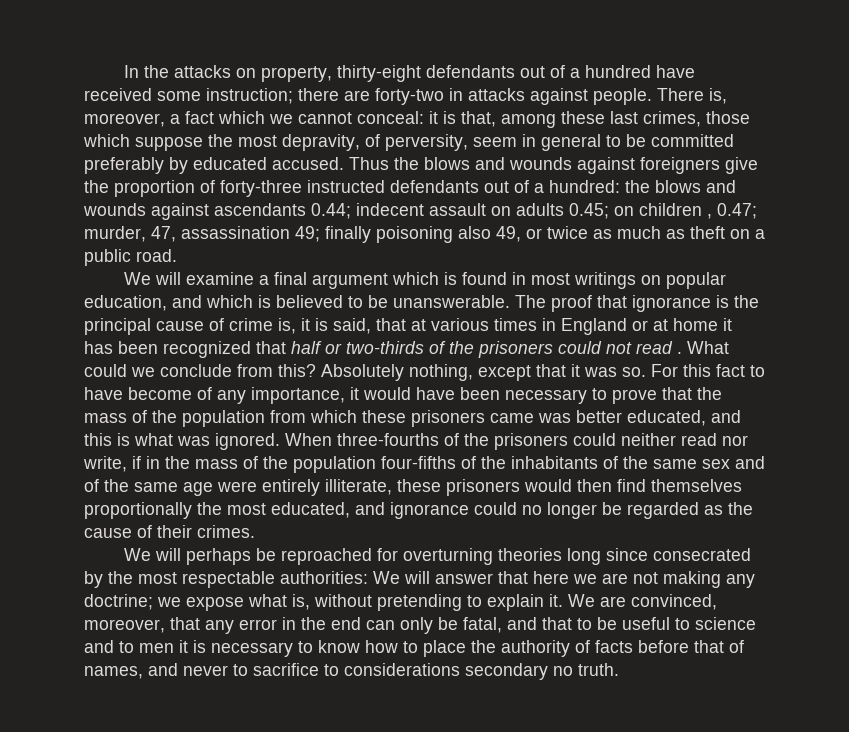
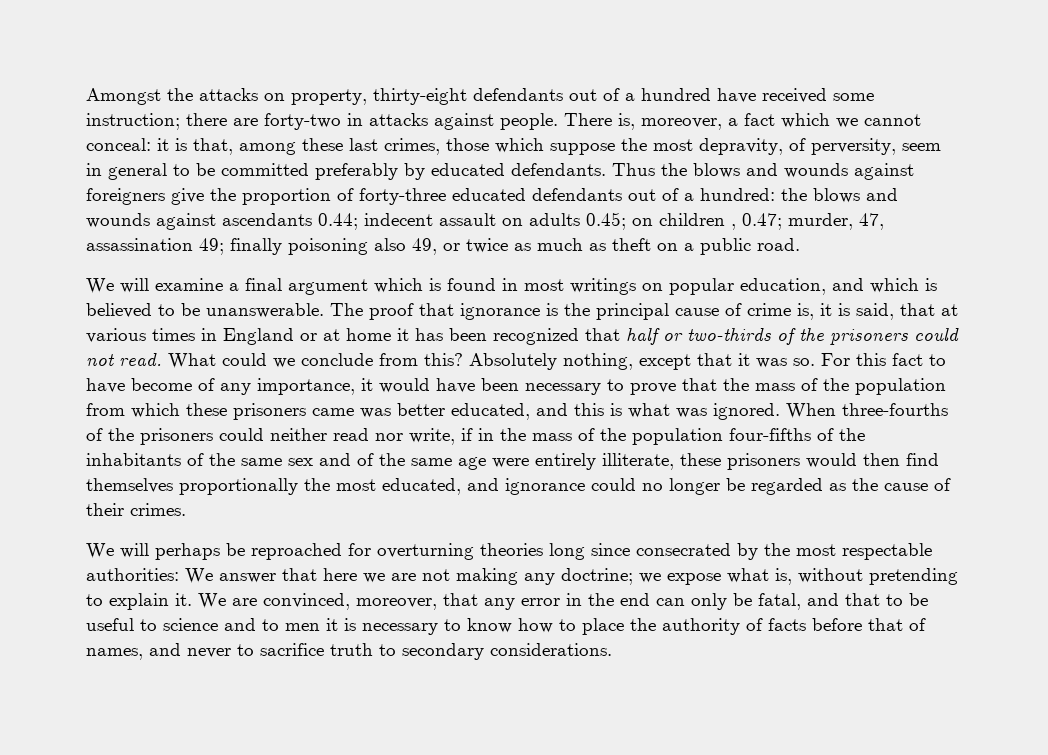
- In the attacks on property, thirty-eight defendants out of a hundred have received some instruction; there are forty-two in attacks against people.
+ Amongst the attacks on property, thirty-eight defendants out of a hundred have received some instruction; there are forty-two in attacks against people.
- There is, moreover, a fact which we cannot conceal: it is that, among these last crimes, those which suppose the most depravity, of perversity, seem in general to be committed preferably by educated accused.
+ There is, moreover, a fact which we cannot conceal: it is that, among these last crimes, those which suppose the most depravity, of perversity, seem in general to be committed preferably by educated defendants.
- Thus the blows and wounds against foreigners give the proportion of forty-three instructed defendants out of a hundred: the blows and wounds against ascendants 0.44; indecent assault on adults 0.45; on children , 0.47; murder, 47, assassination 49; finally poisoning also 49, or twice as much as theft on a public road.
+ Thus the blows and wounds against foreigners give the proportion of forty-three educated defendants out of a hundred: the blows and wounds against ascendants 0.44; indecent assault on adults 0.45; on children , 0.47; murder, 47, assassination 49; finally poisoning also 49, or twice as much as theft on a public road.
- The proof that ignorance is the principal cause of crime is, it is said, that at various times in England or at home it has been recognized that half or two-thirds of the prisoners could not read .
+ The proof that ignorance is the principal cause of crime is, it is said, that at various times in England or at home it has been recognized that half or two-thirds of the prisoners could not read.
- We will perhaps be reproached for overturning theories long since consecrated by the most respectable authorities: We will answer that here we are not making any doctrine; we expose what is, without pretending to explain it.
+ We will perhaps be reproached for overturning theories long since consecrated by the most respectable authorities: We answer that here we are not making any doctrine; we expose what is, without pretending to explain it.
- We are convinced, moreover, that any error in the end can only be fatal, and that to be useful to science and to men it is necessary to know how to place the authority of facts before that of names, and never to sacrifice to considerations secondary no truth.
+ We are convinced, moreover, that any error in the end can only be fatal, and that to be useful to science and to men it is necessary to know how to place the authority of facts before that of names, and never to sacrifice truth to secondary considerations.

